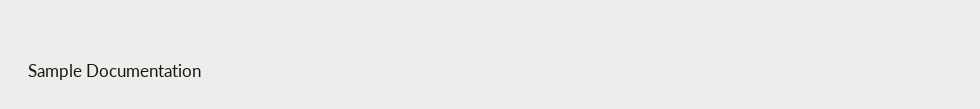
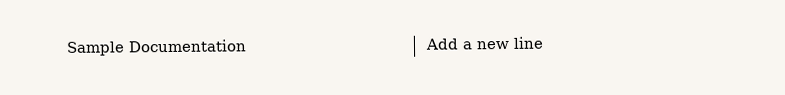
+ Add a new line

